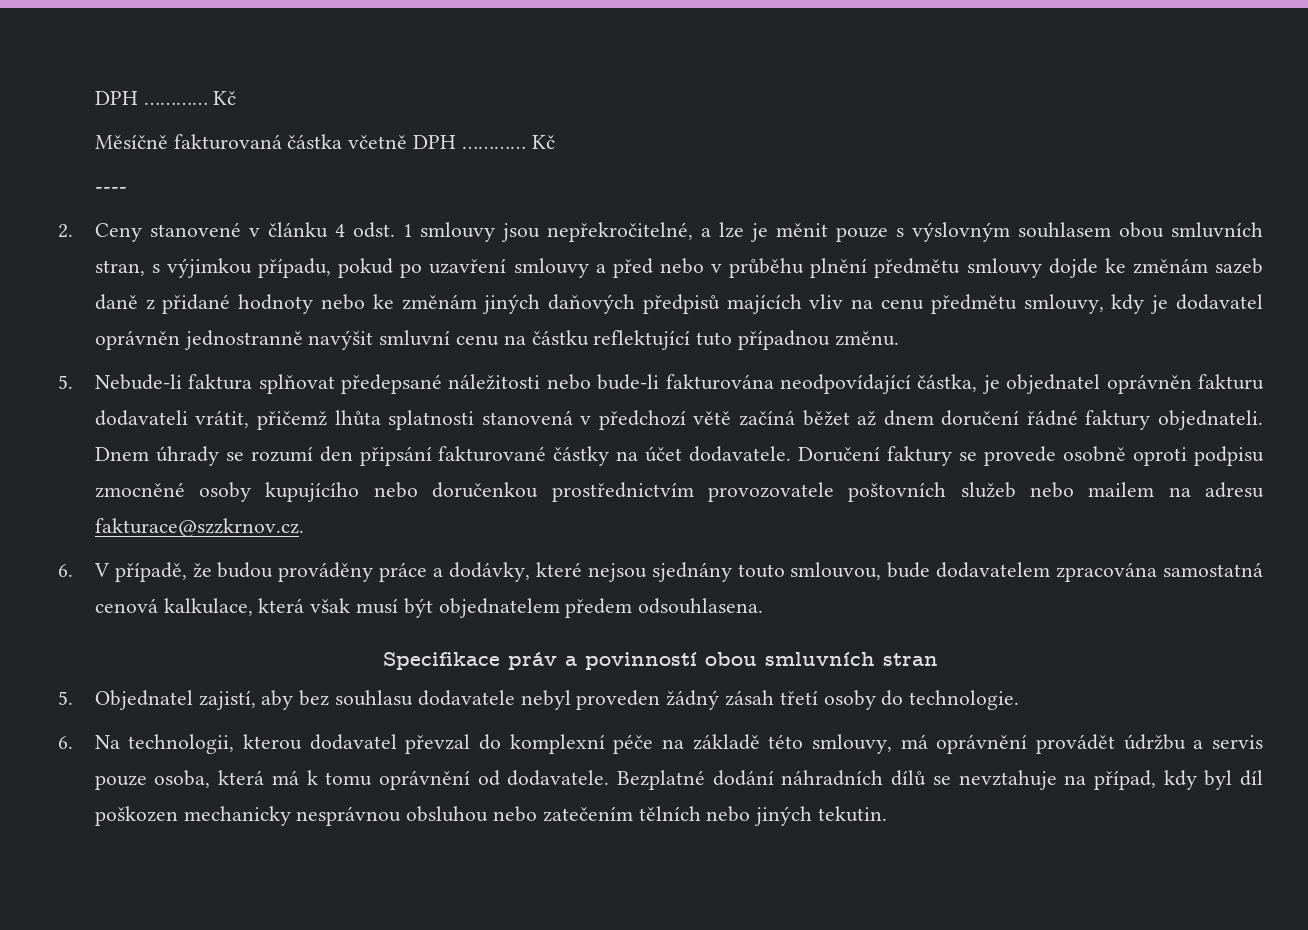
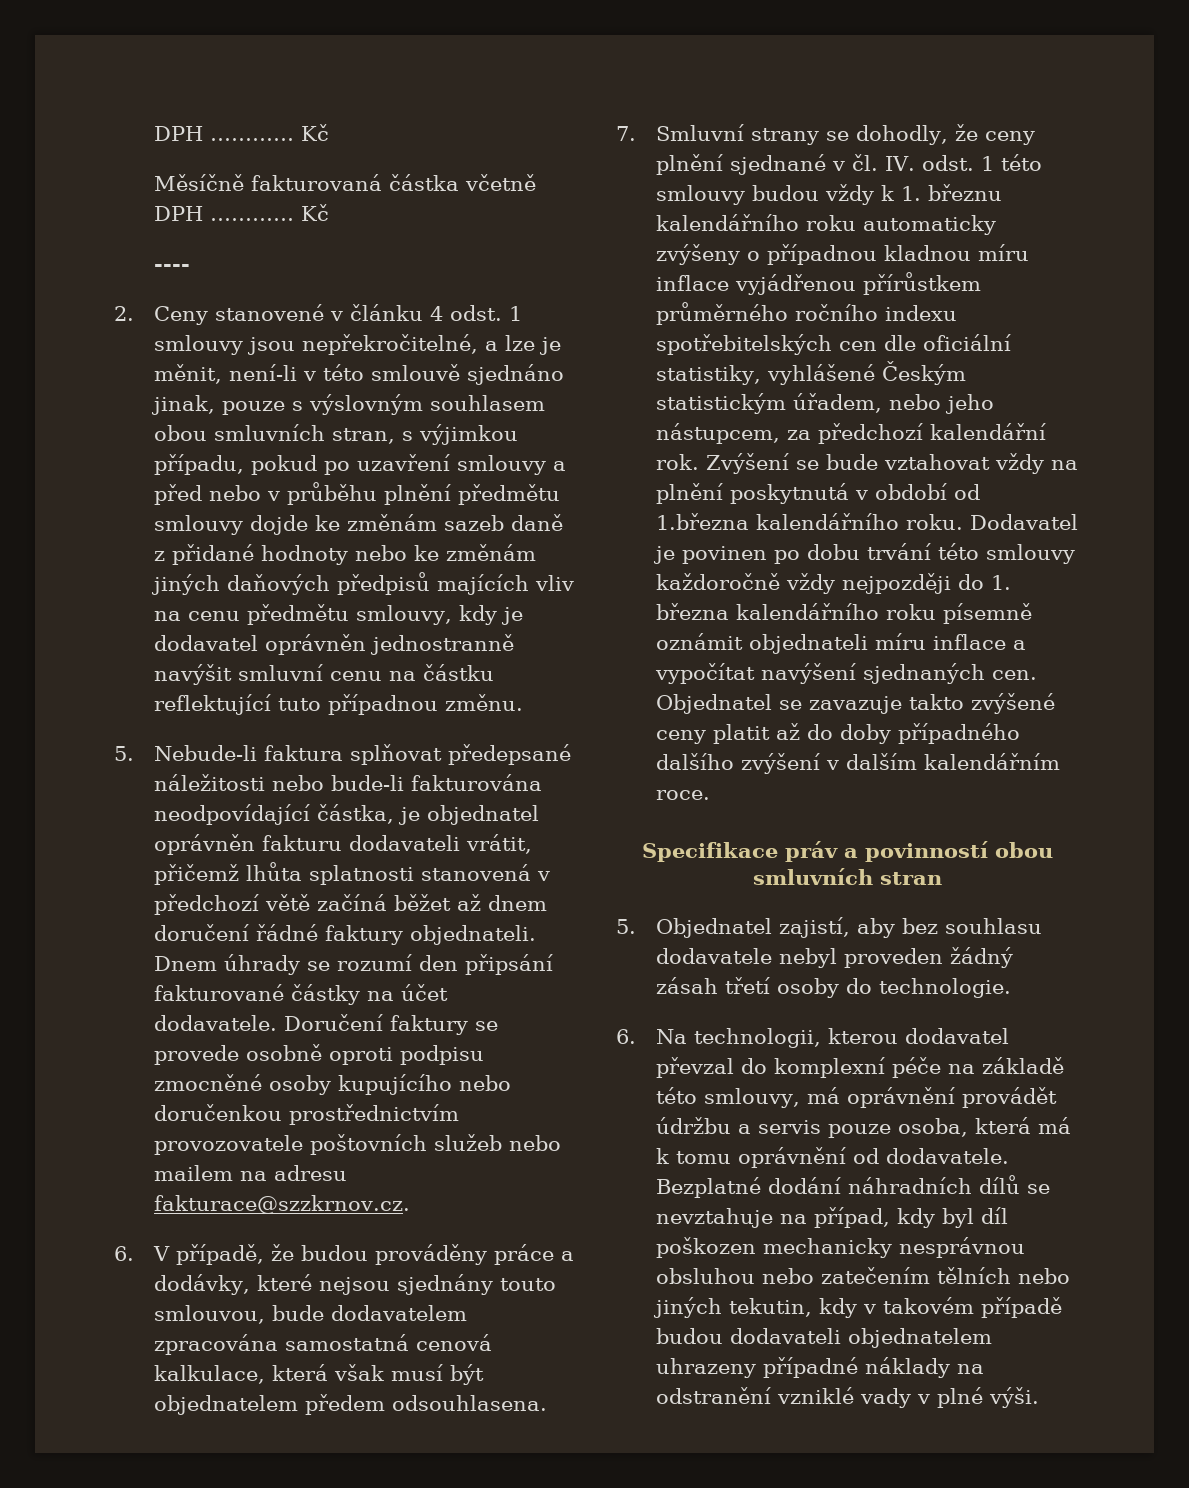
- 2. Ceny stanovené v článku 4 odst. 1 smlouvy jsou nepřekročitelné, a lze je měnit pouze s výslovným souhlasem obou smluvních stran, s výjimkou případu, pokud po uzavření smlouvy a před nebo v průběhu plnění předmětu smlouvy dojde ke změnám sazeb daně z přidané hodnoty nebo ke změnám jiných daňových předpisů majících vliv na cenu předmětu smlouvy, kdy je dodavatel oprávněn jednostranně navýšit smluvní cenu na částku reflektující tuto případnou změnu.
+ 2. Ceny stanovené v článku 4 odst. 1 smlouvy jsou nepřekročitelné, a lze je měnit, není-li v této smlouvě sjednáno jinak, pouze s výslovným souhlasem obou smluvních stran, s výjimkou případu, pokud po uzavření smlouvy a před nebo v průběhu plnění předmětu smlouvy dojde ke změnám sazeb daně z přidané hodnoty nebo ke změnám jiných daňových předpisů majících vliv na cenu předmětu smlouvy, kdy je dodavatel oprávněn jednostranně navýšit smluvní cenu na částku reflektující tuto případnou změnu.
+ 7. Smluvní strany se dohodly, že ceny plnění sjednané v čl. IV. odst. 1 této smlouvy budou vždy k 1. březnu kalendářního roku automaticky zvýšeny o případnou kladnou míru inflace vyjádřenou přírůstkem průměrného ročního indexu spotřebitelských cen dle oficiální statistiky, vyhlášené Českým statistickým úřadem, nebo jeho nástupcem, za předchozí kalendářní rok. Zvýšení se bude vztahovat vždy na plnění poskytnutá v období od 1.března kalendářního roku. Dodavatel je povinen po dobu trvání této smlouvy každoročně vždy nejpozději do 1. března kalendářního roku písemně oznámit objednateli míru inflace a vypočítat navýšení sjednaných cen. Objednatel se zavazuje takto zvýšené ceny platit až do doby případného dalšího zvýšení v dalším kalendářním roce.
- Bezplatné dodání náhradních dílů se nevztahuje na případ, kdy byl díl poškozen mechanicky nesprávnou obsluhou nebo zatečením tělních nebo jiných tekutin.
+ Bezplatné dodání náhradních dílů se nevztahuje na případ, kdy byl díl poškozen mechanicky nesprávnou obsluhou nebo zatečením tělních nebo jiných tekutin, kdy v takovém případě budou dodavateli objednatelem uhrazeny případné náklady na odstranění vzniklé vady v plné výši.

